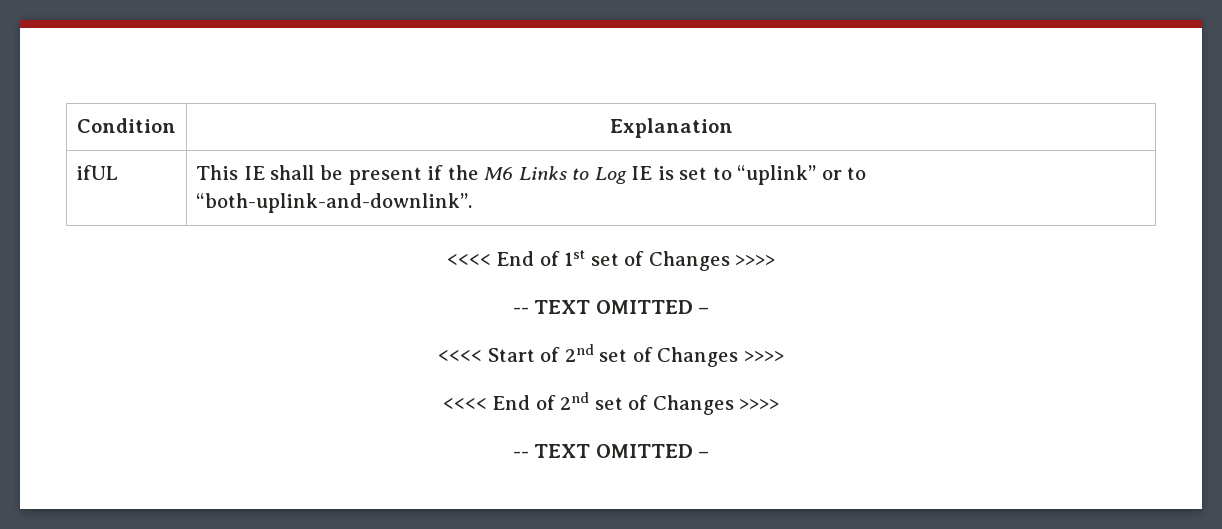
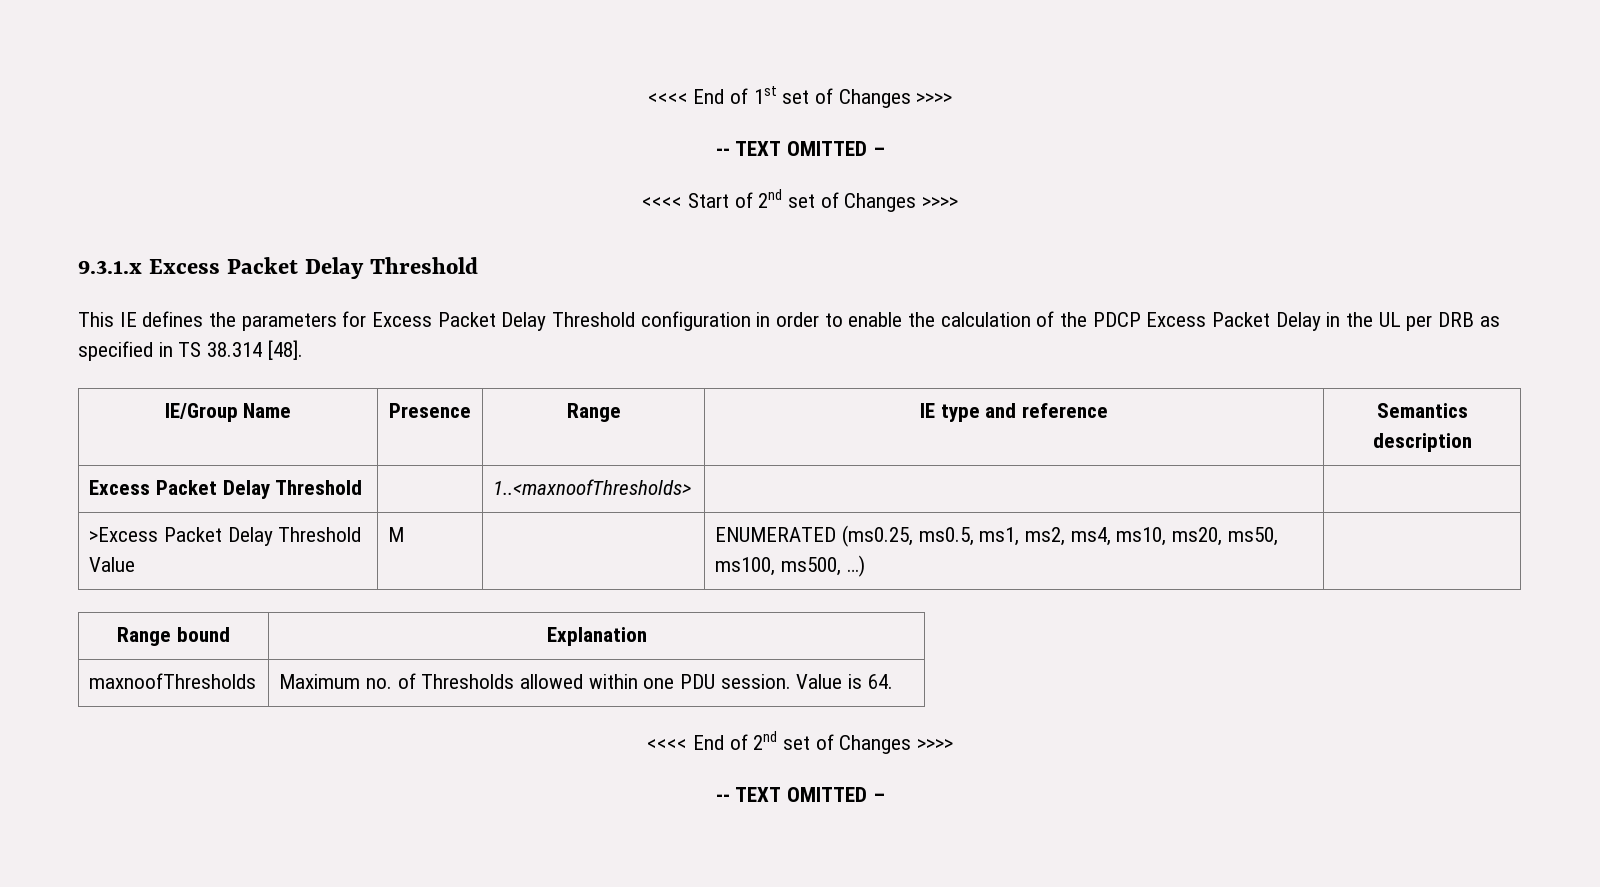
- Condition | Explanation
- ifUL | This IE shall be present if the M6 Links to Log IE is set to “uplink” or to “both-uplink-and-downlink”.
+ 9.3.1.x Excess Packet Delay Threshold
+ This IE defines the parameters for Excess Packet Delay Threshold configuration in order to enable the calculation of the PDCP Excess Packet Delay in the UL per DRB as specified in TS 38.314 [48].
+ IE/Group Name | Presence | Range | IE type and reference | Semantics description
+ Excess Packet Delay Threshold | | 1..<maxnoofThresholds> | |
+ >Excess Packet Delay Threshold Value | M | | ENUMERATED (ms0.25, ms0.5, ms1, ms2, ms4, ms10, ms20, ms50, ms100, ms500, …) |
+ Range bound | Explanation
+ maxnoofThresholds | Maximum no. of Thresholds allowed within one PDU session. Value is 64.

